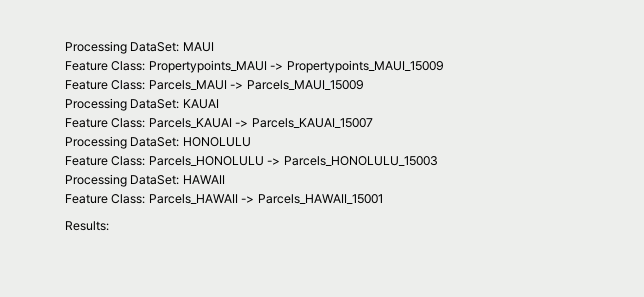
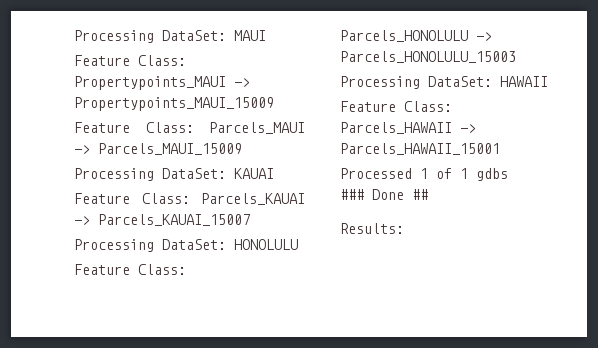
+ Processed 1 of 1 gdbs
+ ### Done ##

